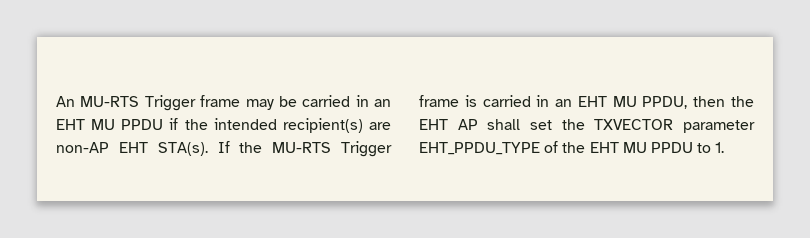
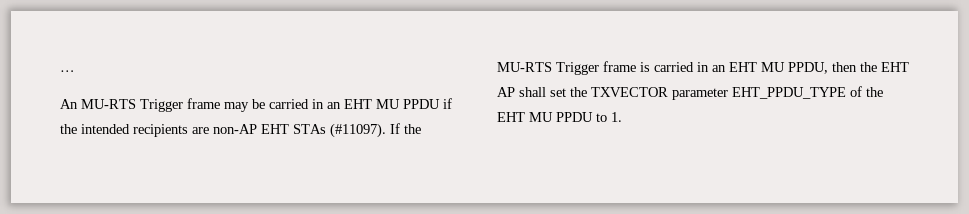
+ …
- An MU-RTS Trigger frame may be carried in an EHT MU PPDU if the intended recipient(s) are non-AP EHT STA(s).
+ An MU-RTS Trigger frame may be carried in an EHT MU PPDU if the intended recipients are non-AP EHT STAs (#11097).

